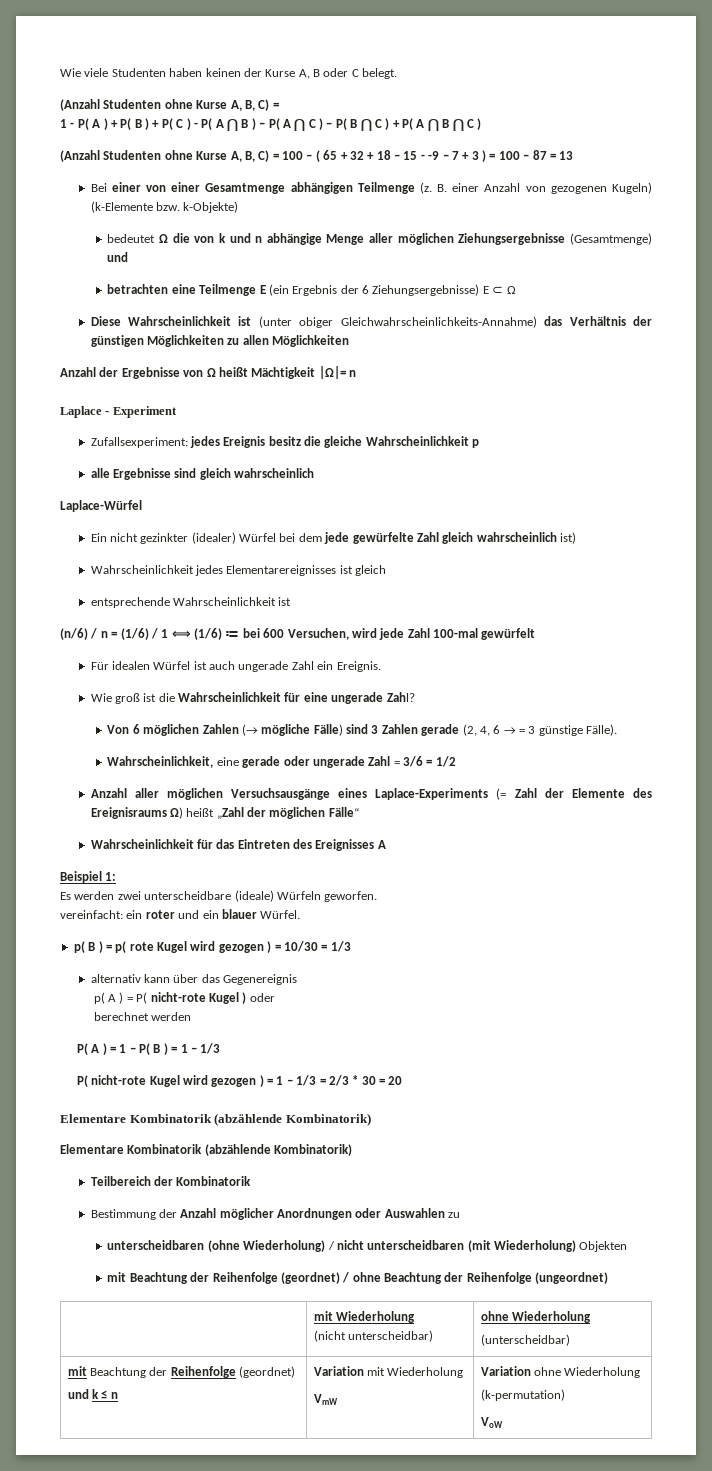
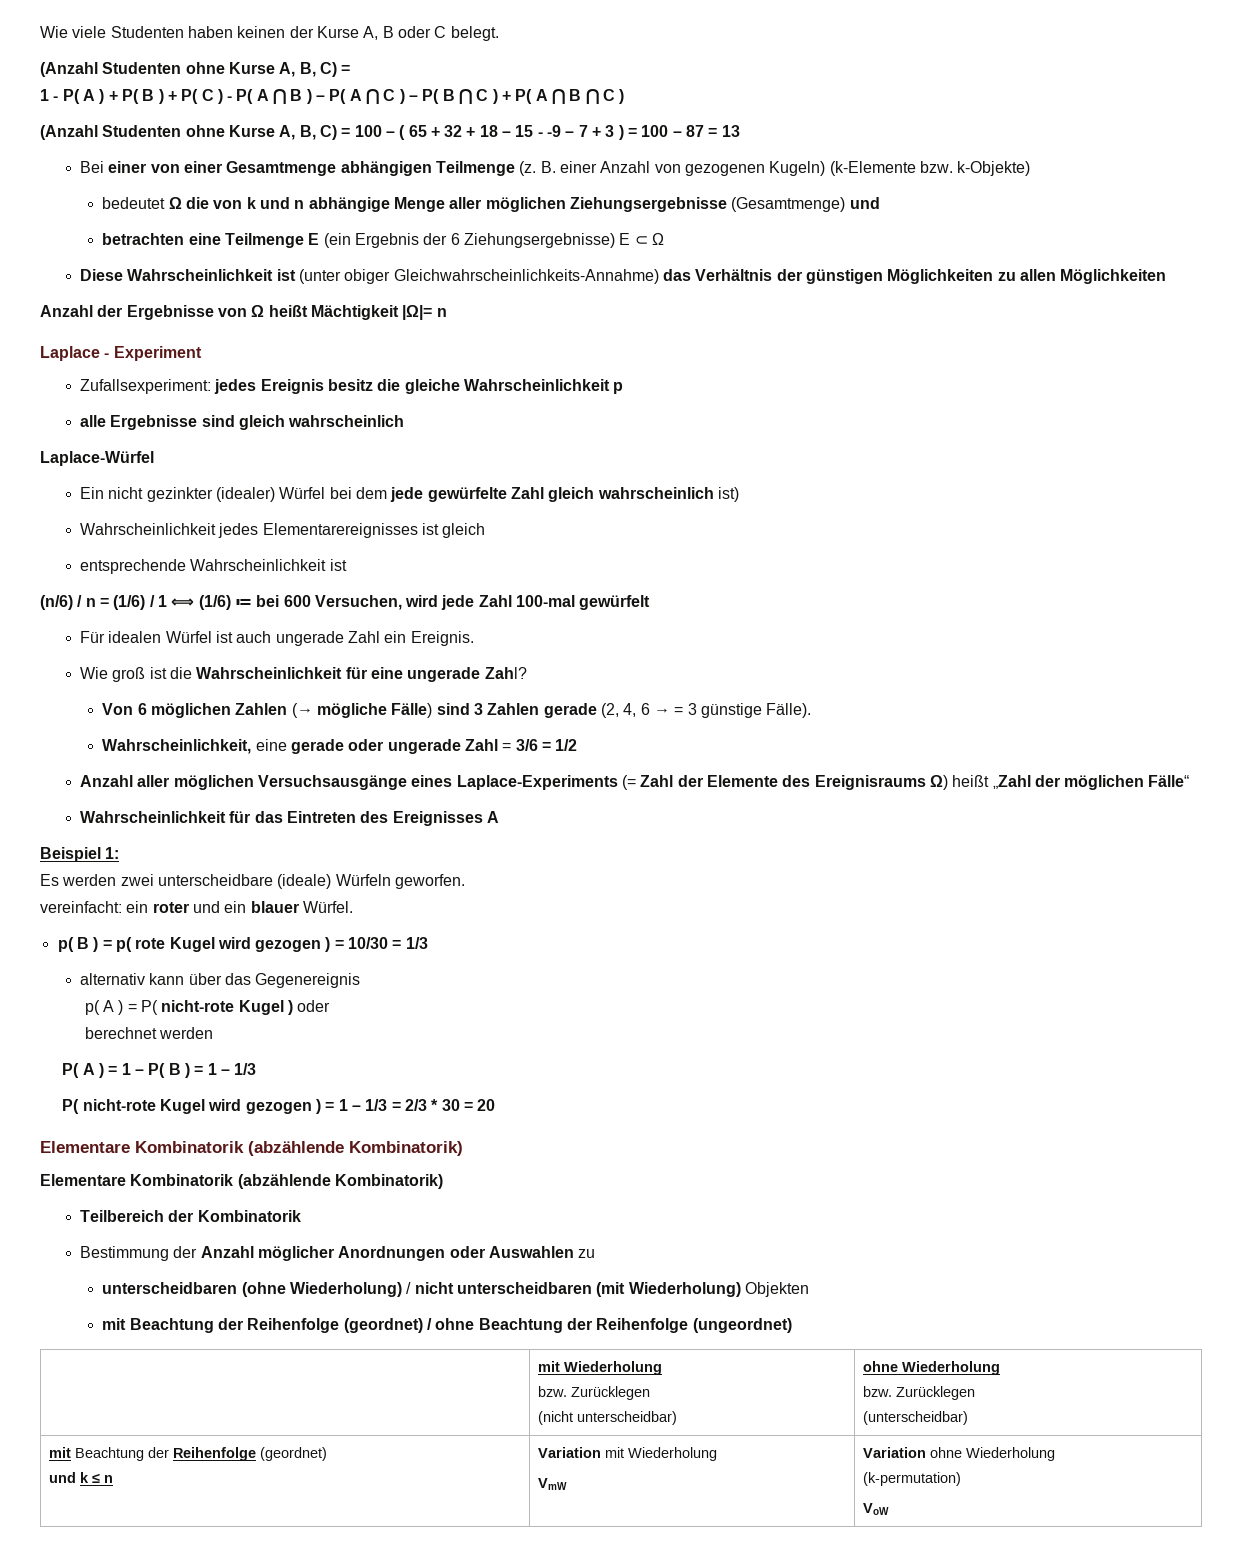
  | mit Wiederholung
+ bzw. Zurücklegen
  (nicht unterscheidbar) | ohne Wiederholung
+ bzw. Zurücklegen

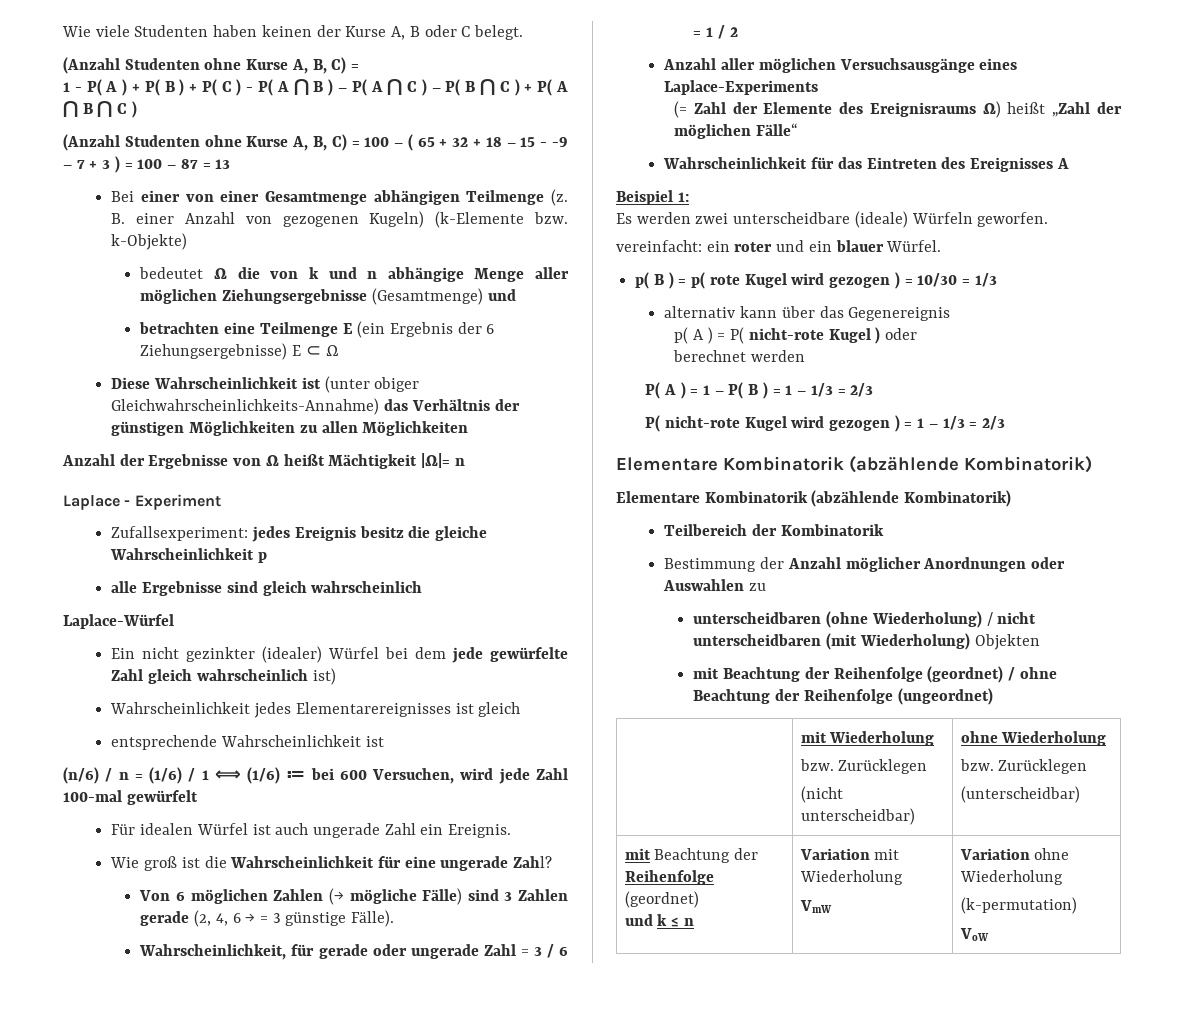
- Wahrscheinlichkeit, eine gerade oder ungerade Zahl = 3/6 = 1/2
+ Wahrscheinlichkeit, für gerade oder ungerade Zahl = 3 / 6 = 1 / 2
- Anzahl aller möglichen Versuchsausgänge eines Laplace-Experiments (= Zahl der Elemente des Ereignisraums Ω) heißt „Zahl der möglichen Fälle“
+ Anzahl aller möglichen Versuchsausgänge eines Laplace-Experiments
+ (= Zahl der Elemente des Ereignisraums Ω) heißt „Zahl der möglichen Fälle“
- P( A ) = 1 – P( B ) = 1 – 1/3
+ P( A ) = 1 – P( B ) = 1 – 1/3 = 2/3
- P( nicht-rote Kugel wird gezogen ) = 1 – 1/3 = 2/3 * 30 = 20
+ P( nicht-rote Kugel wird gezogen ) = 1 – 1/3 = 2/3

